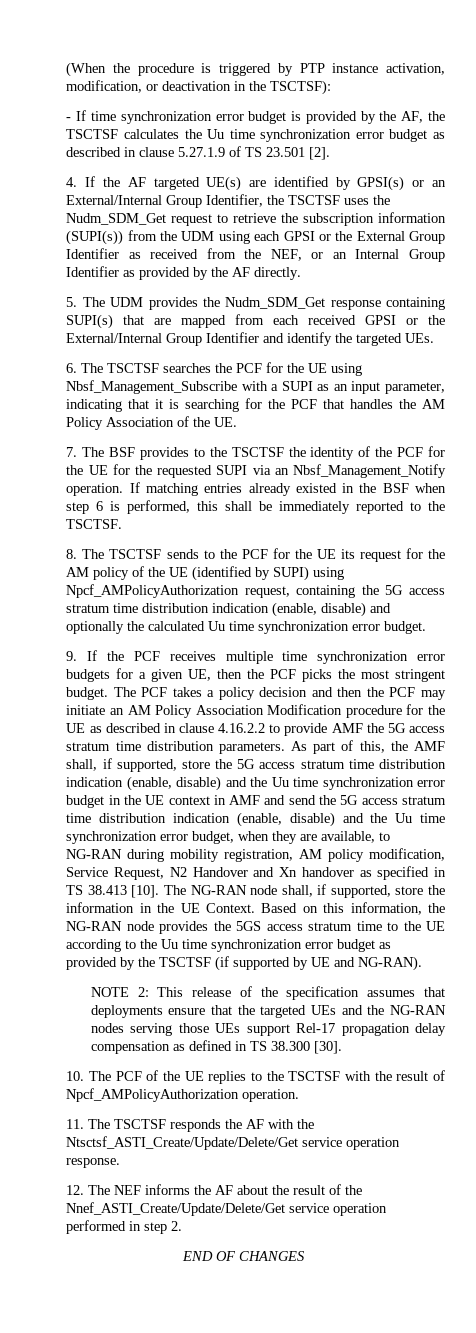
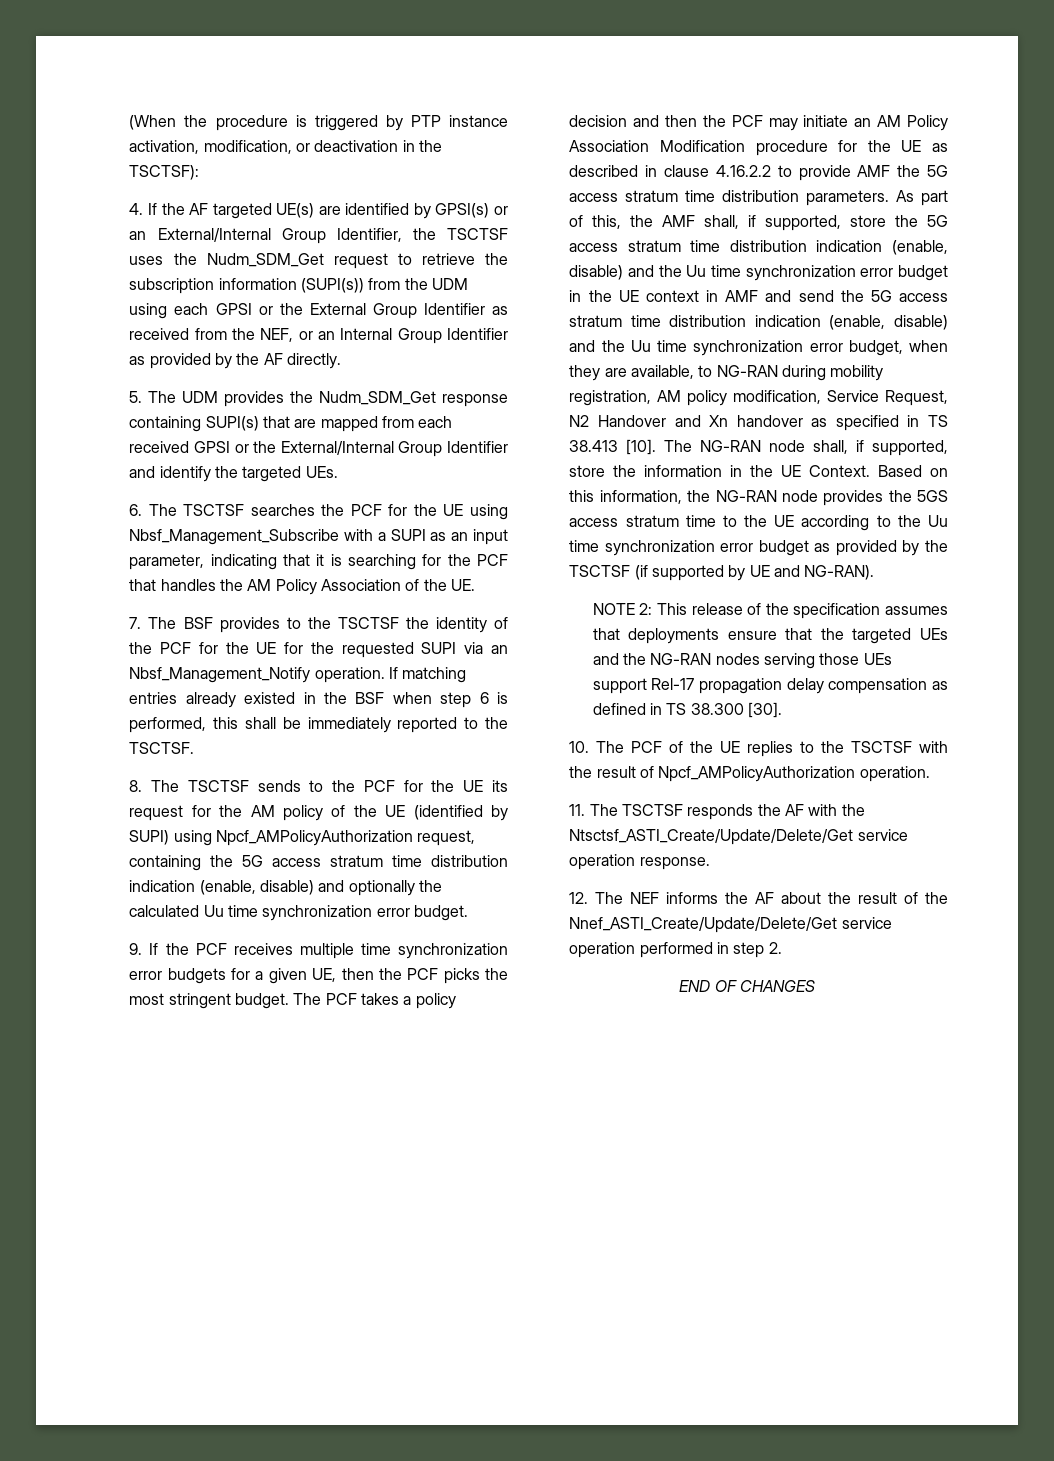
- - If time synchronization error budget is provided by the AF, the TSCTSF calculates the Uu time synchronization error budget as described in clause 5.27.1.9 of TS 23.501 [2].

